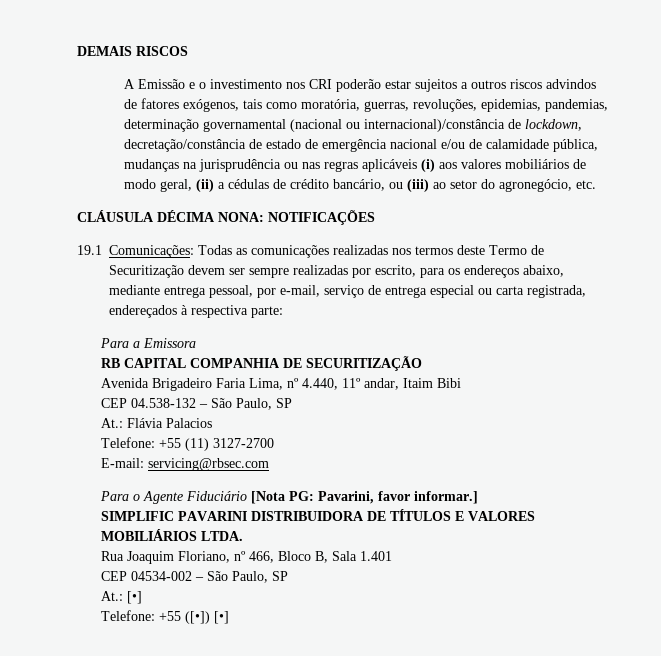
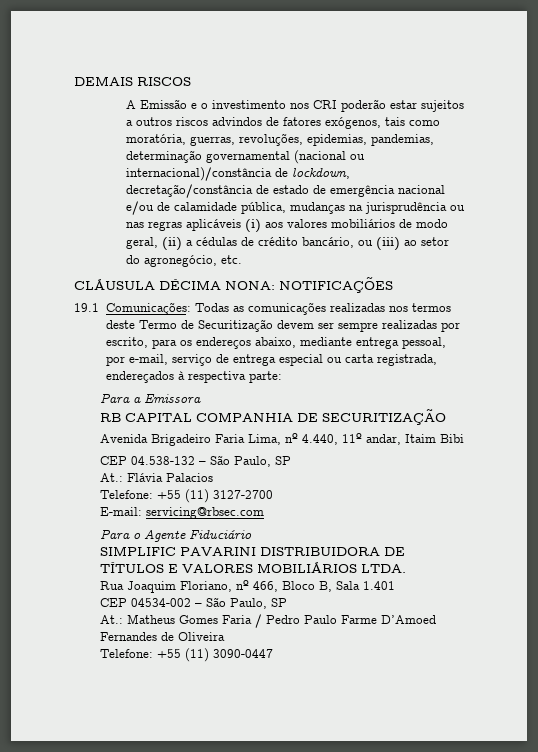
- Para o Agente Fiduciário [Nota PG: Pavarini, favor informar.]
+ Para o Agente Fiduciário
- At.: [•]
- Telefone: +55 ([•]) [•]
+ At.: Matheus Gomes Faria / Pedro Paulo Farme D’Amoed Fernandes de Oliveira
+ Telefone: +55 (11) 3090-0447

